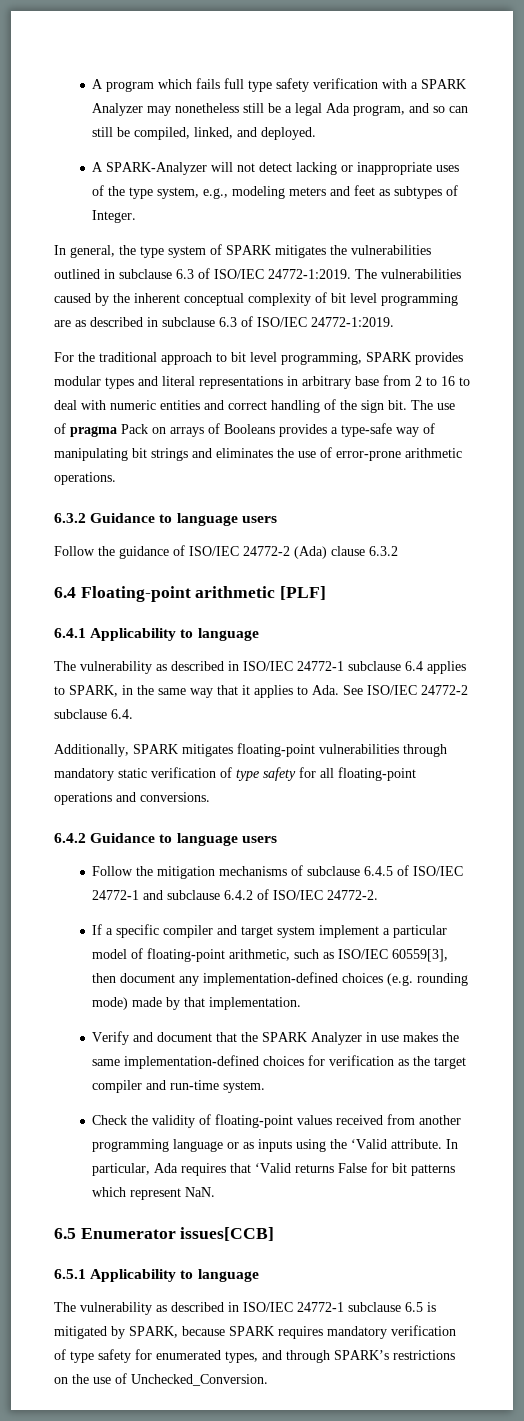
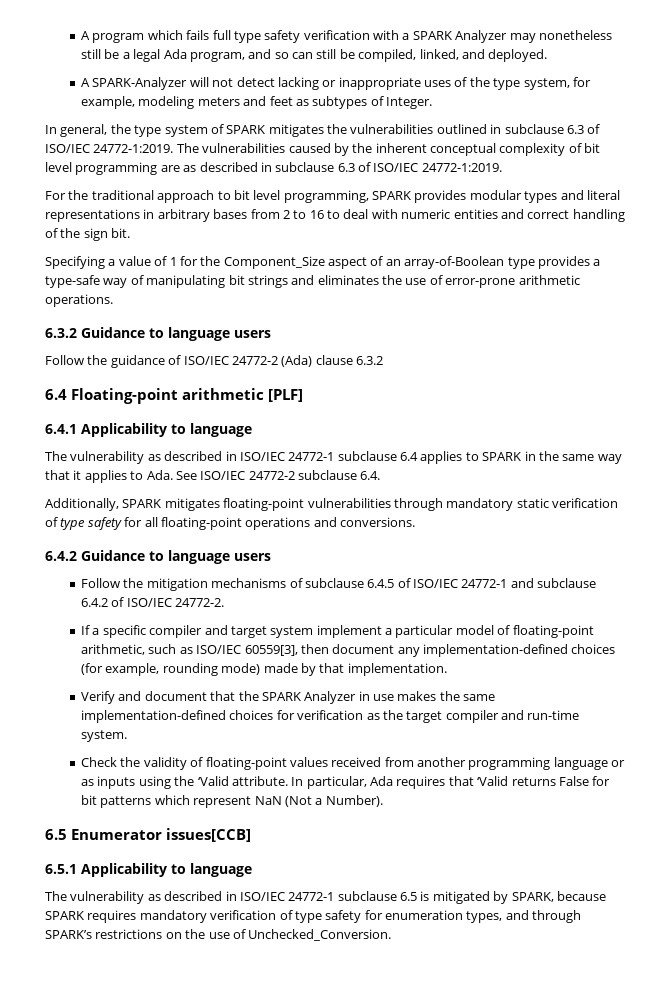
- A SPARK-Analyzer will not detect lacking or inappropriate uses of the type system, e.g., modeling meters and feet as subtypes of Integer.
+ A SPARK-Analyzer will not detect lacking or inappropriate uses of the type system, for example, modeling meters and feet as subtypes of Integer.
- For the traditional approach to bit level programming, SPARK provides modular types and literal representations in arbitrary base from 2 to 16 to deal with numeric entities and correct handling of the sign bit. The use of pragma Pack on arrays of Booleans provides a type-safe way of manipulating bit strings and eliminates the use of error-prone arithmetic operations.
+ For the traditional approach to bit level programming, SPARK provides modular types and literal representations in arbitrary bases from 2 to 16 to deal with numeric entities and correct handling of the sign bit.
+ Specifying a value of 1 for the Component_Size aspect of an array-of-Boolean type provides a type-safe way of manipulating bit strings and eliminates the use of error-prone arithmetic operations.
- The vulnerability as described in ISO/IEC 24772-1 subclause 6.4 applies to SPARK, in the same way that it applies to Ada. See ISO/IEC 24772-2 subclause 6.4.
+ The vulnerability as described in ISO/IEC 24772-1 subclause 6.4 applies to SPARK in the same way that it applies to Ada. See ISO/IEC 24772-2 subclause 6.4.
- If a specific compiler and target system implement a particular model of floating-point arithmetic, such as ISO/IEC 60559[3], then document any implementation-defined choices (e.g. rounding mode) made by that implementation.
+ If a specific compiler and target system implement a particular model of floating-point arithmetic, such as ISO/IEC 60559[3], then document any implementation-defined choices (for example, rounding mode) made by that implementation.
- In particular, Ada requires that ‘Valid returns False for bit patterns which represent NaN.
+ In particular, Ada requires that ‘Valid returns False for bit patterns which represent NaN (Not a Number).
- The vulnerability as described in ISO/IEC 24772-1 subclause 6.5 is mitigated by SPARK, because SPARK requires mandatory verification of type safety for enumerated types, and through SPARK’s restrictions on the use of Unchecked_Conversion.
+ The vulnerability as described in ISO/IEC 24772-1 subclause 6.5 is mitigated by SPARK, because SPARK requires mandatory verification of type safety for enumeration types, and through SPARK’s restrictions on the use of Unchecked_Conversion.

